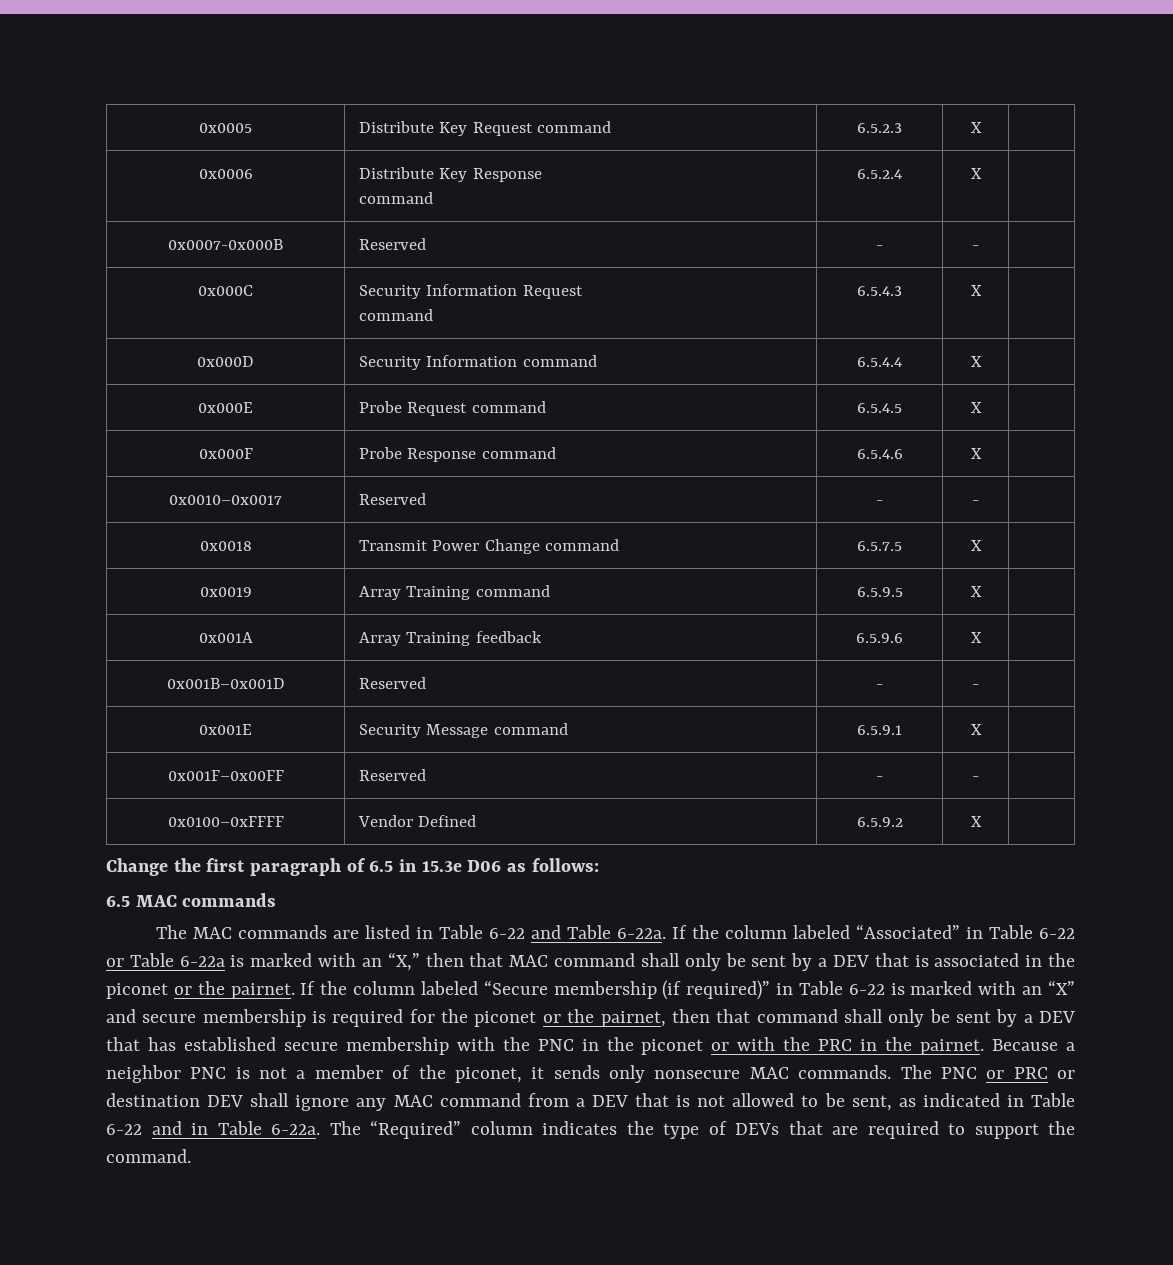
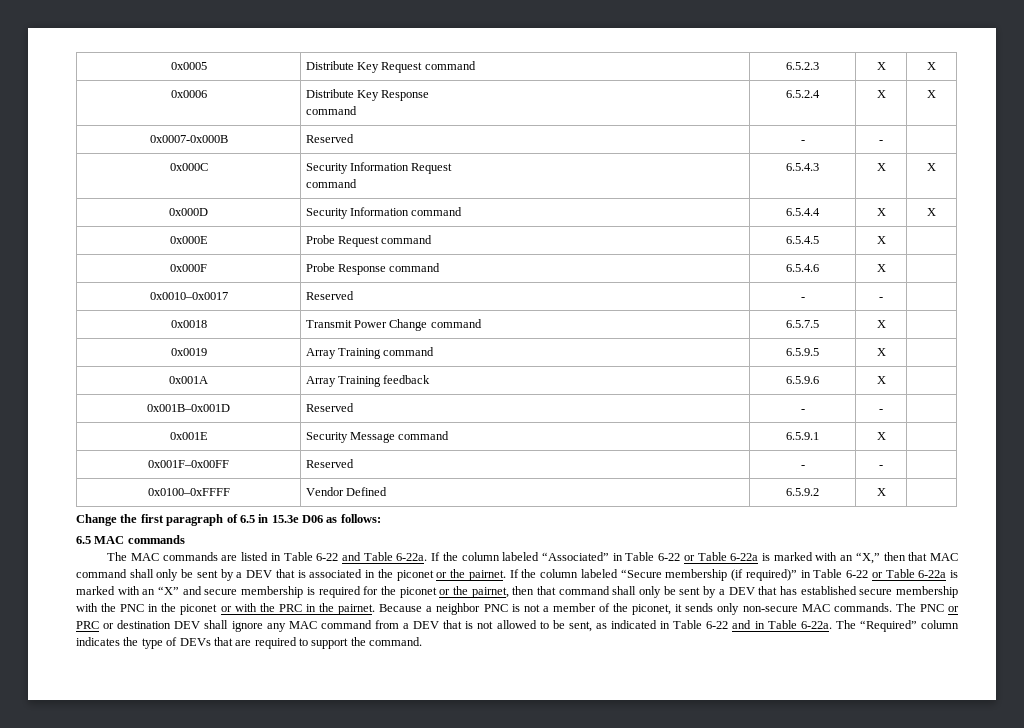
- 0x0005 | Distribute Key Request command | 6.5.2.3 | X |
+ 0x0005 | Distribute Key Request command | 6.5.2.3 | X | X
  0x0006 | Distribute Key Response
- command | 6.5.2.4 | X |
+ command | 6.5.2.4 | X | X
  0x000C | Security Information Request
- command | 6.5.4.3 | X |
+ command | 6.5.4.3 | X | X
- 0x000D | Security Information command | 6.5.4.4 | X |
+ 0x000D | Security Information command | 6.5.4.4 | X | X
- If the column labeled “Secure membership (if required)” in Table 6-22 is marked with an “X” and secure membership is required for the piconet or the pairnet, then that command shall only be sent by a DEV that has established secure membership with the PNC in the piconet or with the PRC in the pairnet.
+ If the column labeled “Secure membership (if required)” in Table 6-22 or Table 6-22a is marked with an “X” and secure membership is required for the piconet or the pairnet, then that command shall only be sent by a DEV that has established secure membership with the PNC in the piconet or with the PRC in the pairnet.
- Because a neighbor PNC is not a member of the piconet, it sends only nonsecure MAC commands.
+ Because a neighbor PNC is not a member of the piconet, it sends only non-secure MAC commands.

